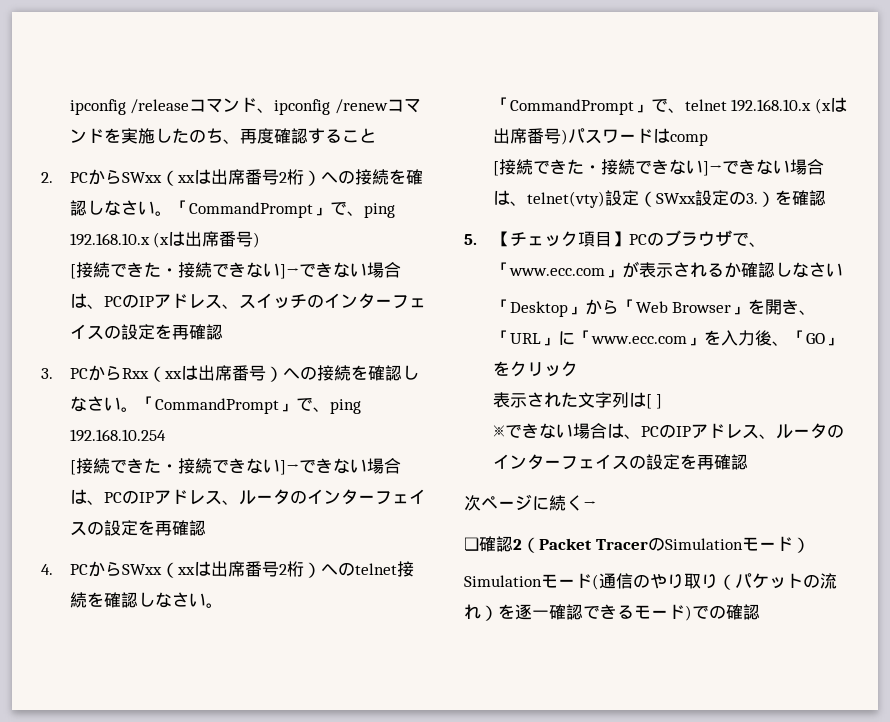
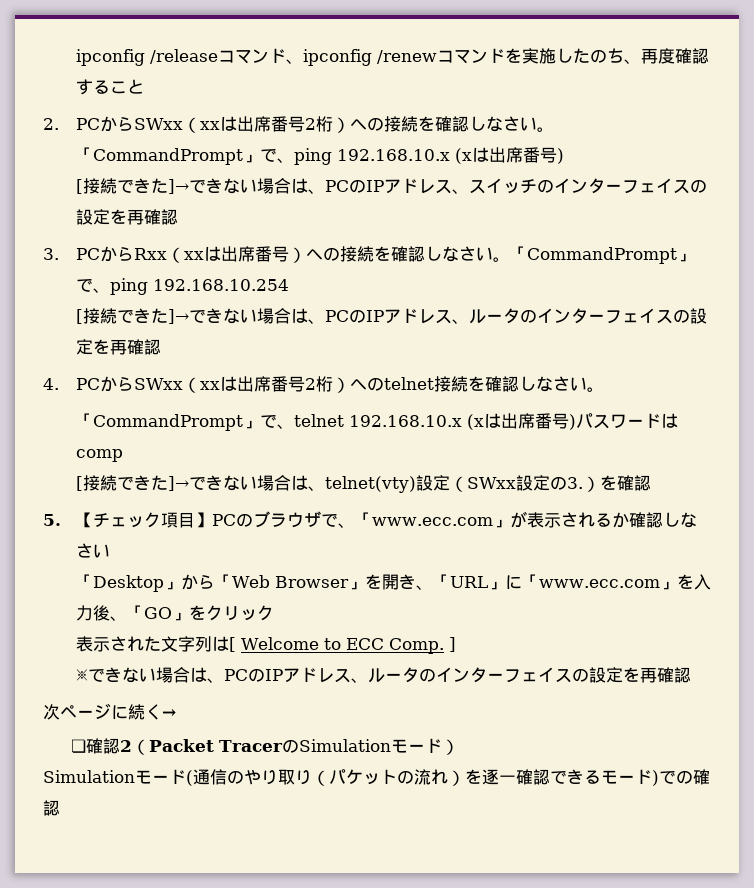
- [接続できた・接続できない]→できない場合は、PCのIPアドレス、スイッチのインターフェイスの設定を再確認
+ [接続できた]→できない場合は、PCのIPアドレス、スイッチのインターフェイスの設定を再確認
- [接続できた・接続できない]→できない場合は、PCのIPアドレス、ルータのインターフェイスの設定を再確認
+ [接続できた]→できない場合は、PCのIPアドレス、ルータのインターフェイスの設定を再確認
- [接続できた・接続できない]→できない場合は、telnet(vty)設定（SWxx設定の3.）を確認
+ [接続できた]→できない場合は、telnet(vty)設定（SWxx設定の3.）を確認
- 表示された文字列は[ ]
+ 表示された文字列は[ Welcome to ECC Comp. ]

